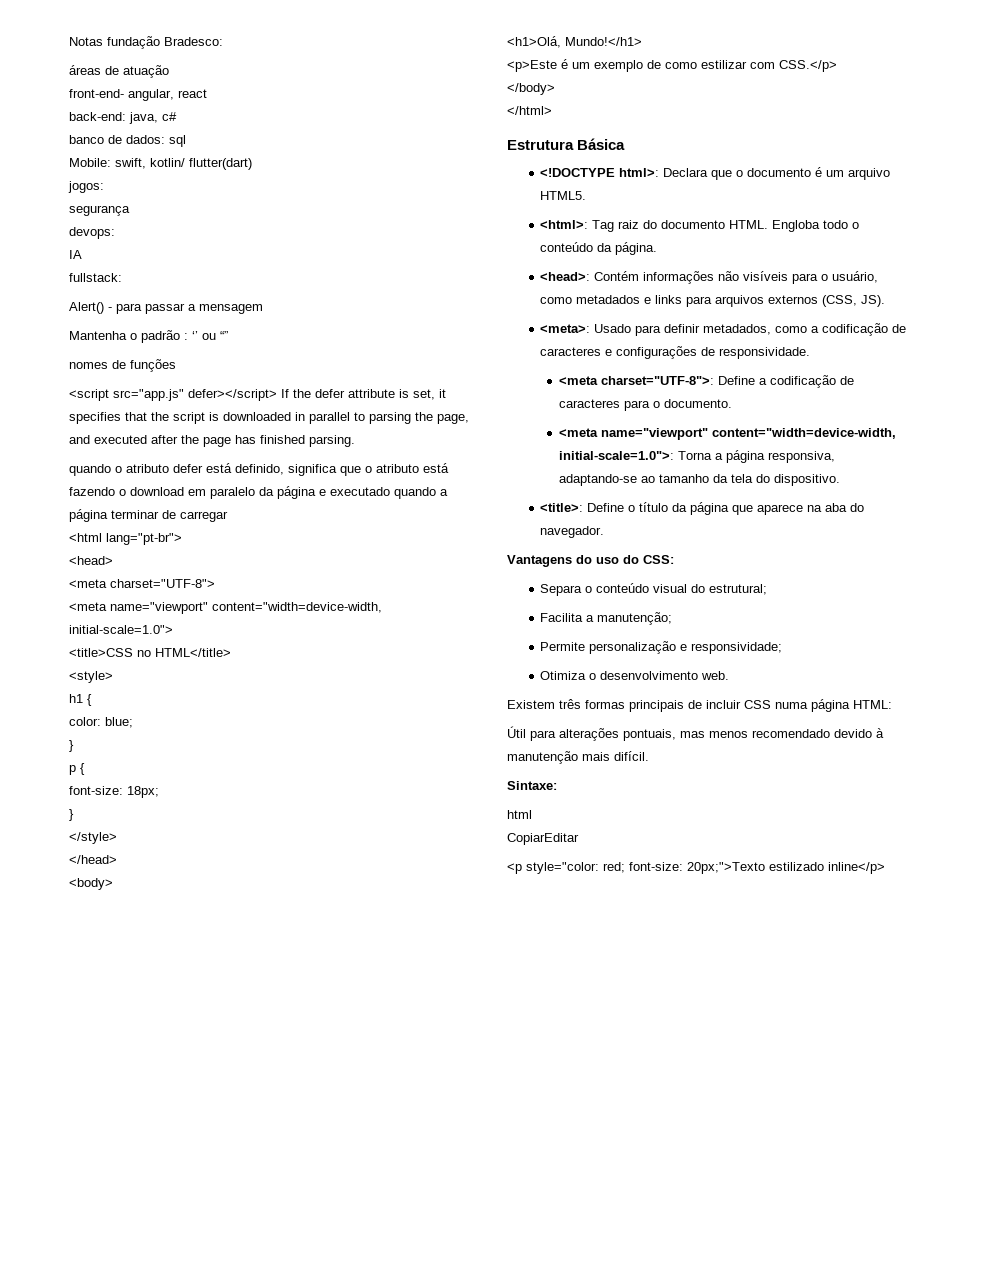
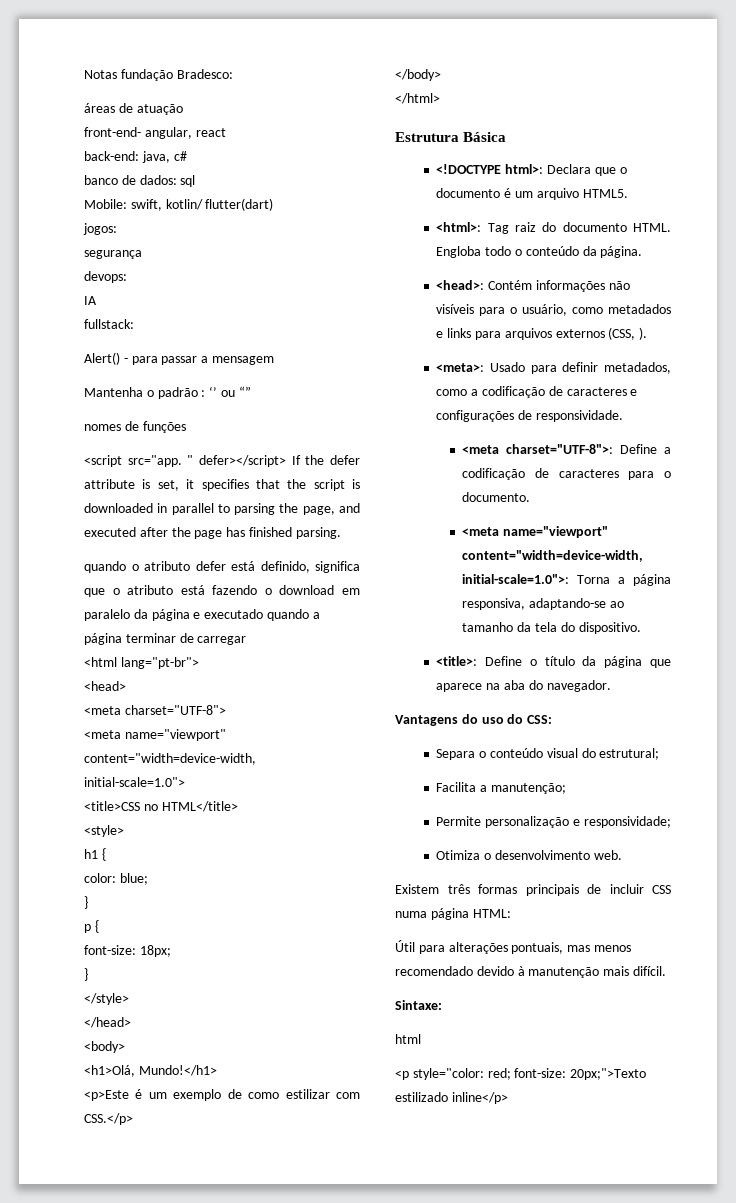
- <script src="app.js" defer></script> If the defer attribute is set, it specifies that the script is downloaded in parallel to parsing the page, and executed after the page has finished parsing.
+ <script src="app. " defer></script> If the defer attribute is set, it specifies that the script is downloaded in parallel to parsing the page, and executed after the page has finished parsing.
- <head>: Contém informações não visíveis para o usuário, como metadados e links para arquivos externos (CSS, JS).
+ <head>: Contém informações não visíveis para o usuário, como metadados e links para arquivos externos (CSS, ).
- CopiarEditar

